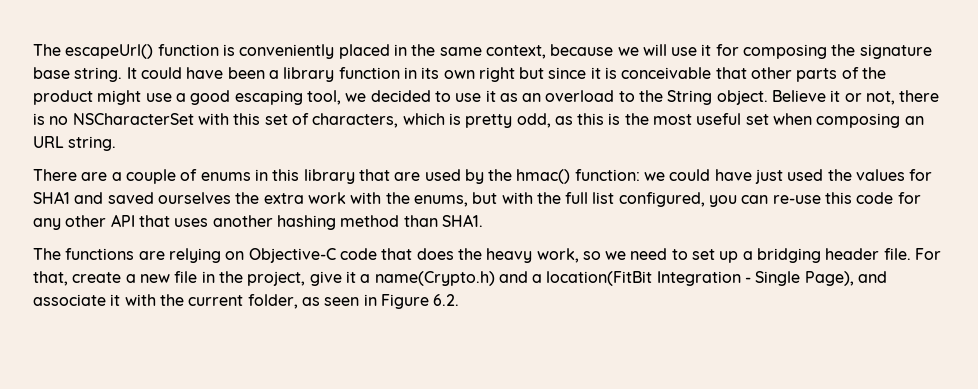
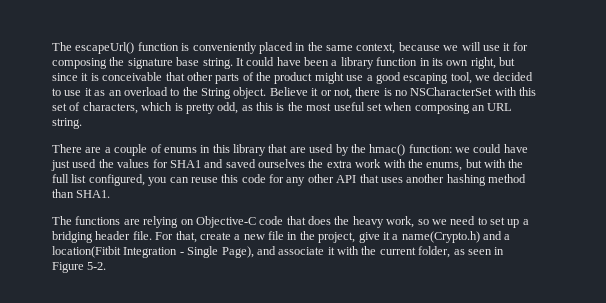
- It could have been a library function in its own right but since it is conceivable that other parts of the product might use a good escaping tool, we decided to use it as an overload to the String object.
+ It could have been a library function in its own right, but since it is conceivable that other parts of the product might use a good escaping tool, we decided to use it as an overload to the String object.
- There are a couple of enums in this library that are used by the hmac() function: we could have just used the values for SHA1 and saved ourselves the extra work with the enums, but with the full list configured, you can re-use this code for any other API that uses another hashing method than SHA1.
+ There are a couple of enums in this library that are used by the hmac() function: we could have just used the values for SHA1 and saved ourselves the extra work with the enums, but with the full list configured, you can reuse this code for any other API that uses another hashing method than SHA1.
- For that, create a new file in the project, give it a name(Crypto.h) and a location(FitBit Integration - Single Page), and associate it with the current folder, as seen in Figure 6.2.
+ For that, create a new file in the project, give it a name(Crypto.h) and a location(Fitbit Integration - Single Page), and associate it with the current folder, as seen in Figure 5-2.

